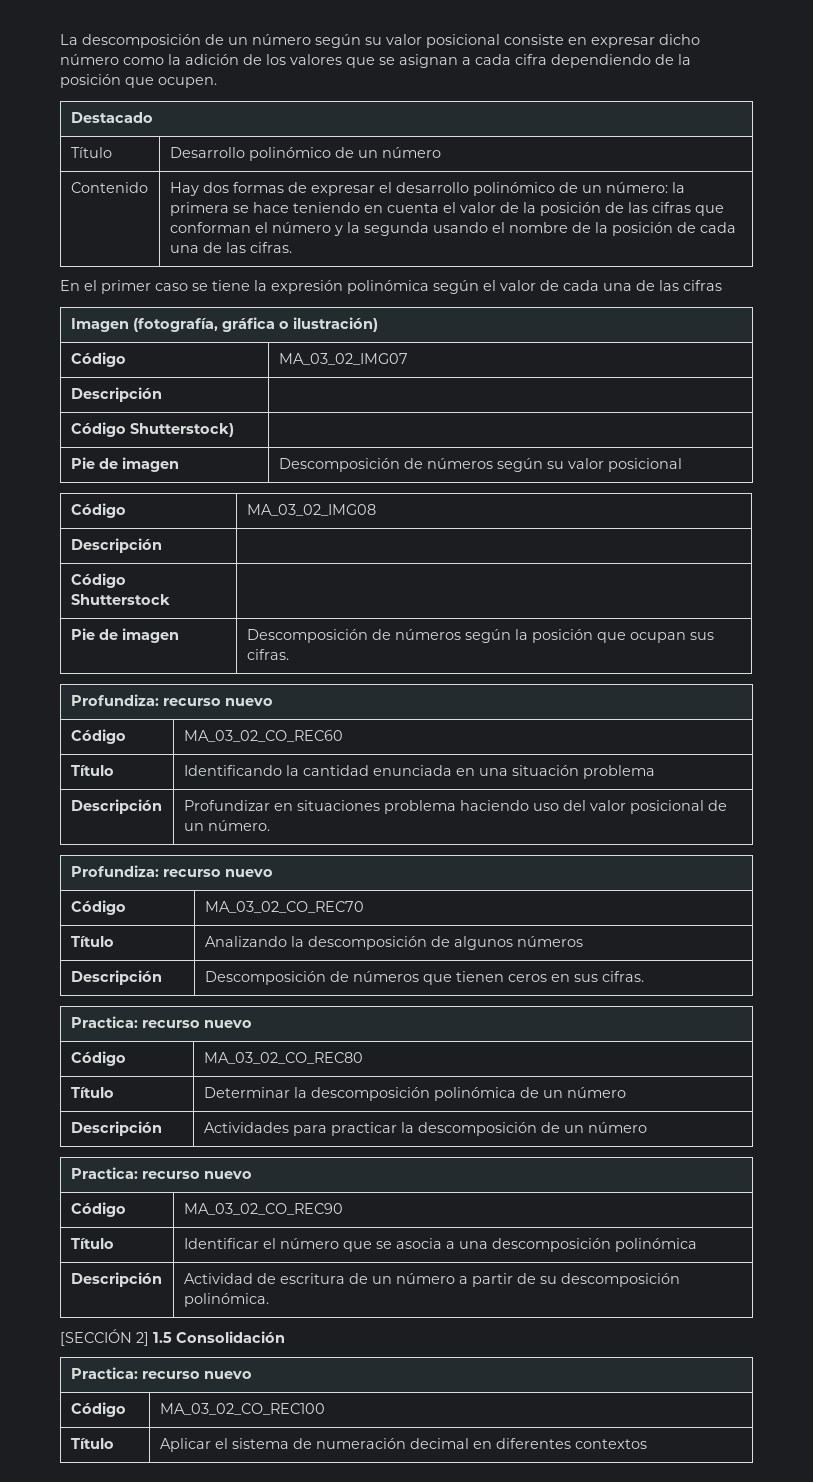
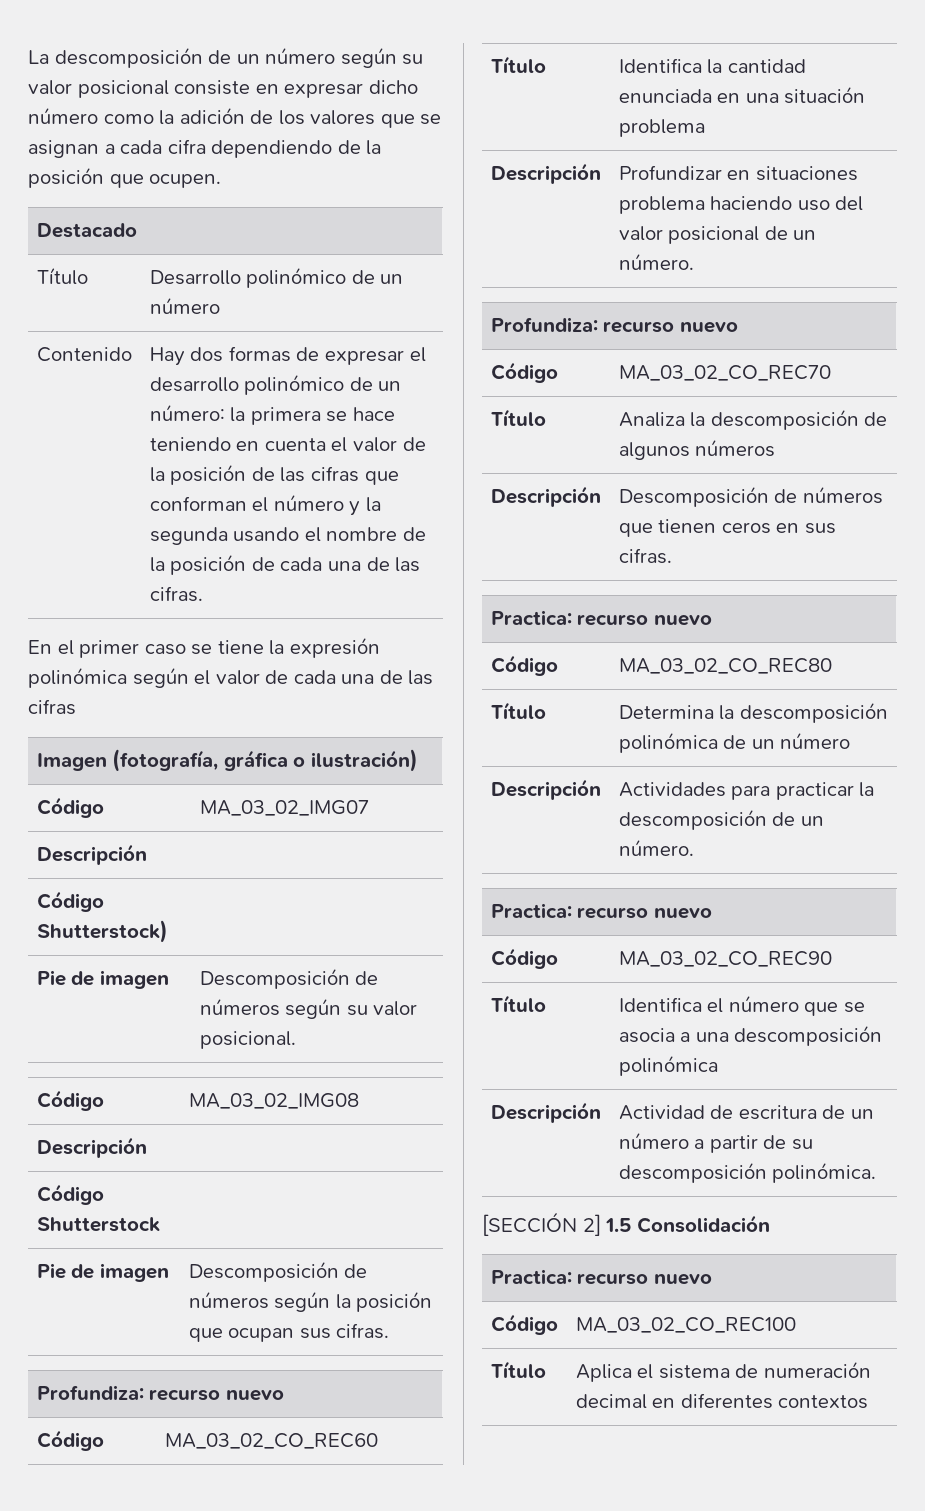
- Pie de imagen | Descomposición de números según su valor posicional
+ Pie de imagen | Descomposición de números según su valor posicional.
- Título | Identificando la cantidad enunciada en una situación problema
+ Título | Identifica la cantidad enunciada en una situación problema
- Título | Analizando la descomposición de algunos números
+ Título | Analiza la descomposición de algunos números
- Título | Determinar la descomposición polinómica de un número
+ Título | Determina la descomposición polinómica de un número
- Descripción | Actividades para practicar la descomposición de un número
+ Descripción | Actividades para practicar la descomposición de un número.
- Título | Identificar el número que se asocia a una descomposición polinómica
+ Título | Identifica el número que se asocia a una descomposición polinómica
- Título | Aplicar el sistema de numeración decimal en diferentes contextos
+ Título | Aplica el sistema de numeración decimal en diferentes contextos

